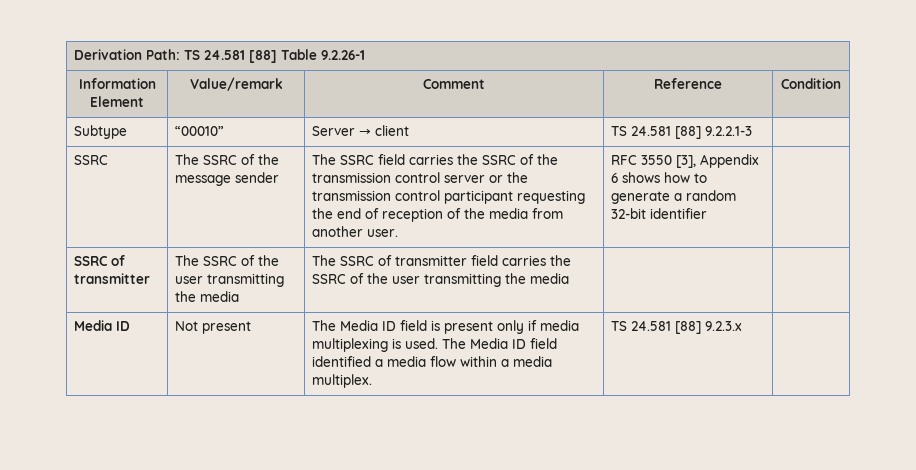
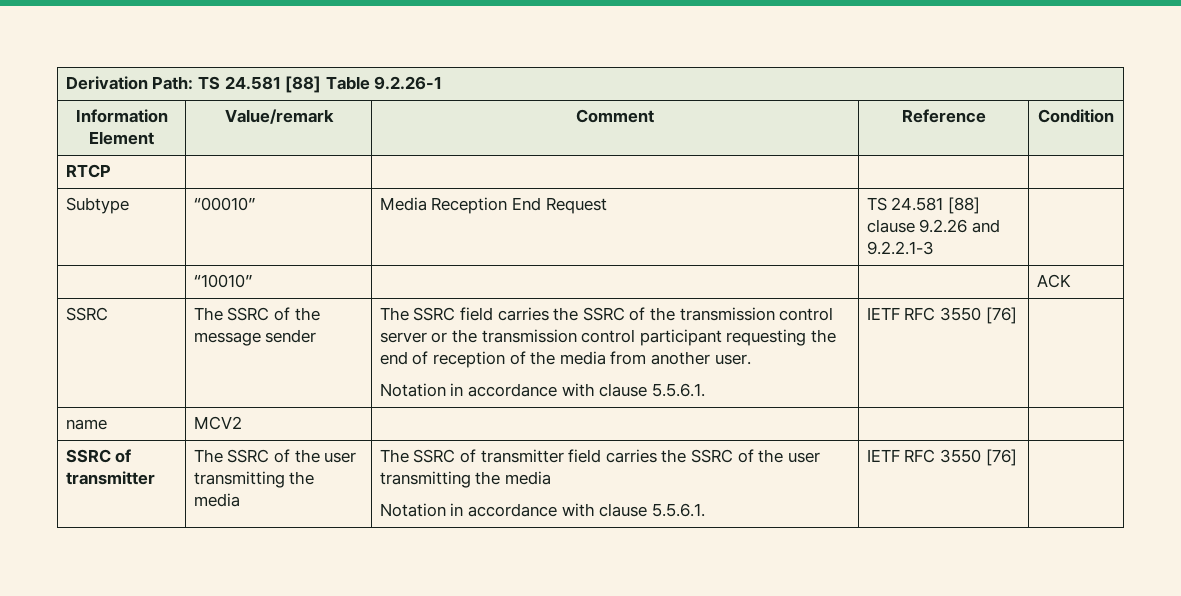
+ RTCP | | | |
- Subtype | “00010” | Server → client | TS 24.581 [88] 9.2.2.1-3 |
+ Subtype | “00010” | Media Reception End Request | TS 24.581 [88] clause 9.2.26 and 9.2.2.1-3 |
+ | “10010” | | | ACK
- The SSRC field carries the SSRC of the transmission control server or the transmission control participant requesting the end of reception of the media from another user. | RFC 3550 [3], Appendix 6 shows how to generate a random 32-bit identifier
+ The SSRC field carries the SSRC of the transmission control server or the transmission control participant requesting the end of reception of the media from another user.
+ Notation in accordance with clause 5.5.6.1. | IETF RFC 3550 [76] |
+ name | MCV2 | | |
- SSRC of transmitter | The SSRC of the user transmitting the media | The SSRC of transmitter field carries the SSRC of the user transmitting the media | |
- Media ID | Not present | The Media ID field is present only if media multiplexing is used. The Media ID field identified a media flow within a media multiplex. | TS 24.581 [88] 9.2.3.x |
+ SSRC of transmitter | The SSRC of the user transmitting the media | The SSRC of transmitter field carries the SSRC of the user transmitting the media
+ Notation in accordance with clause 5.5.6.1. | IETF RFC 3550 [76] |

